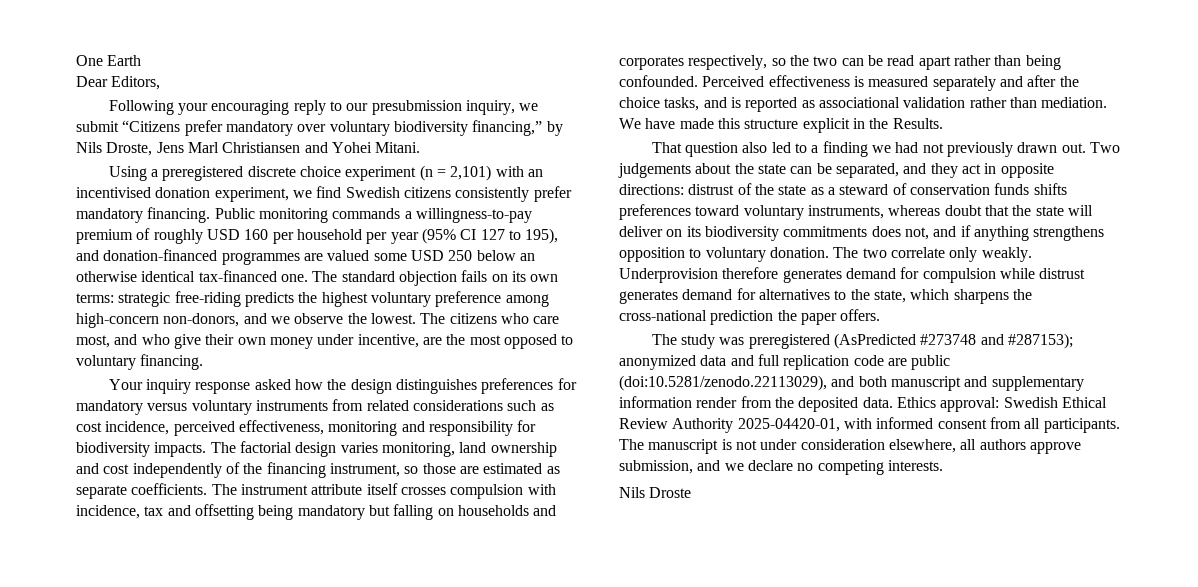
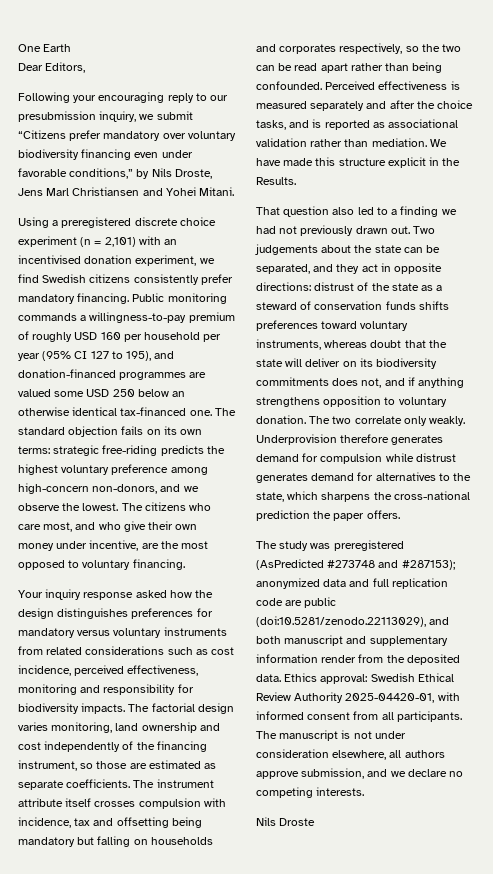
- Following your encouraging reply to our presubmission inquiry, we submit “Citizens prefer mandatory over voluntary biodiversity financing,” by Nils Droste, Jens Marl Christiansen and Yohei Mitani.
+ Following your encouraging reply to our presubmission inquiry, we submit “Citizens prefer mandatory over voluntary biodiversity financing even under favorable conditions,” by Nils Droste, Jens Marl Christiansen and Yohei Mitani.

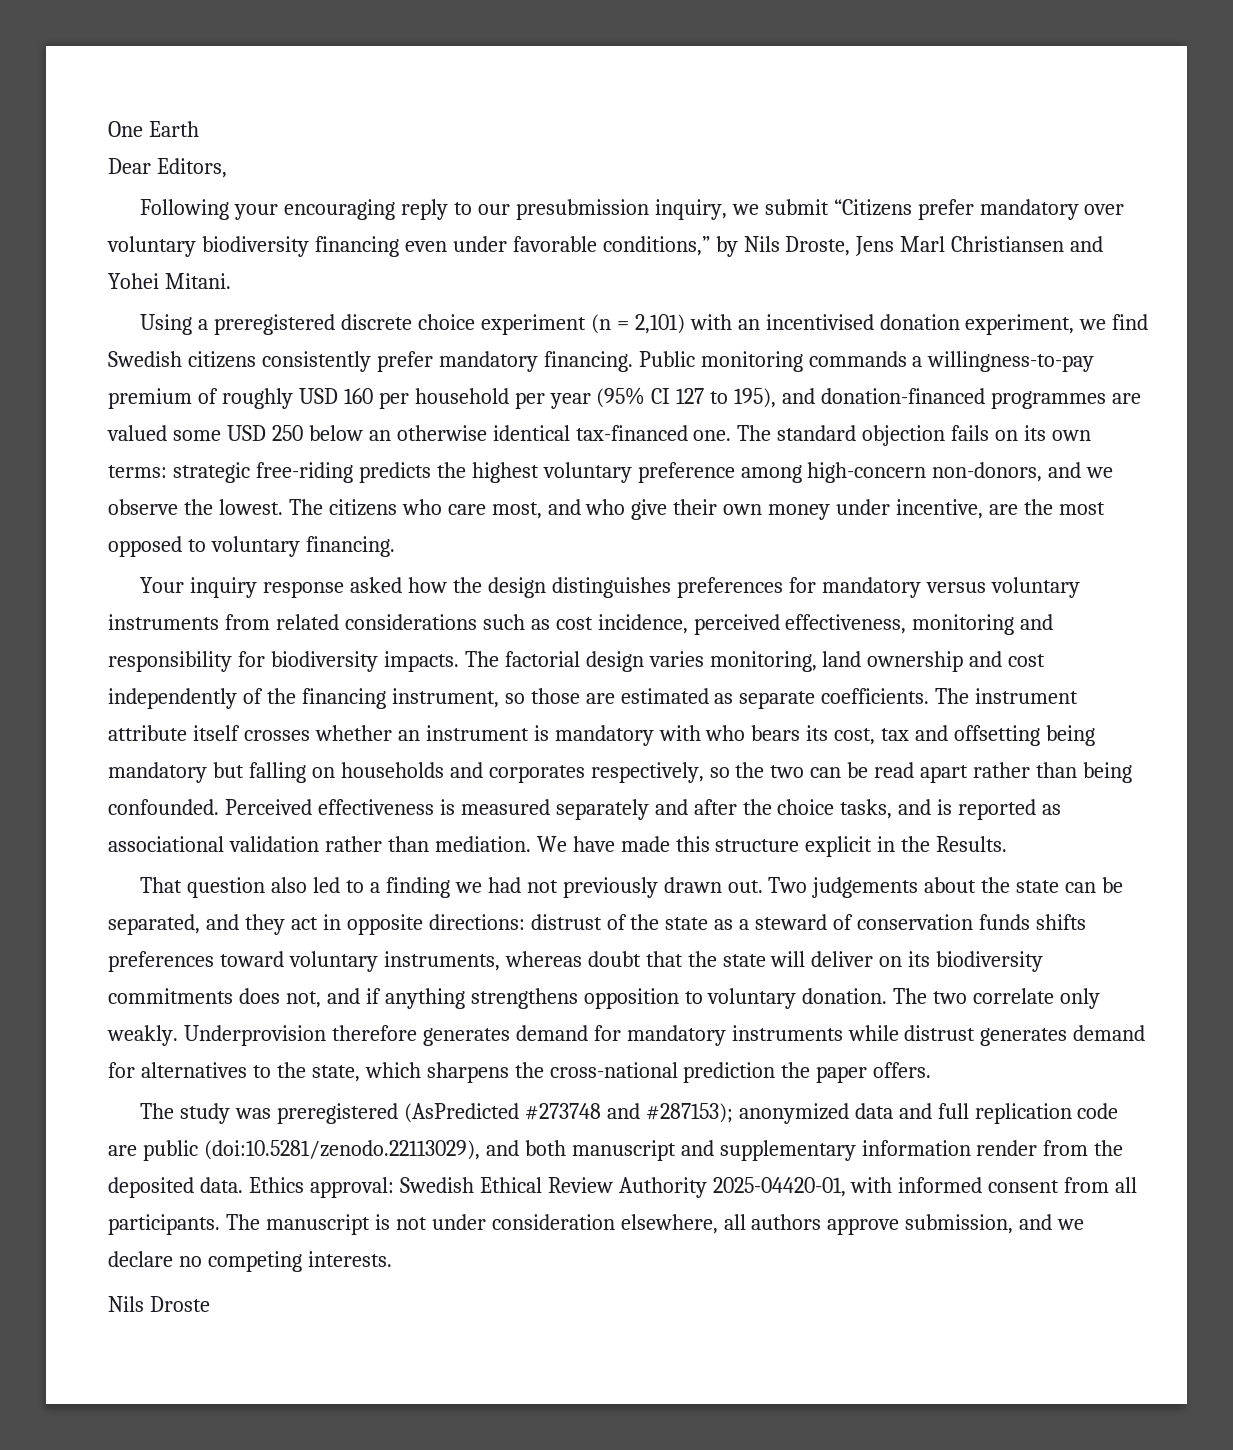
- The instrument attribute itself crosses compulsion with incidence, tax and offsetting being mandatory but falling on households and corporates respectively, so the two can be read apart rather than being confounded.
+ The instrument attribute itself crosses whether an instrument is mandatory with who bears its cost, tax and offsetting being mandatory but falling on households and corporates respectively, so the two can be read apart rather than being confounded.
- Underprovision therefore generates demand for compulsion while distrust generates demand for alternatives to the state, which sharpens the cross-national prediction the paper offers.
+ Underprovision therefore generates demand for mandatory instruments while distrust generates demand for alternatives to the state, which sharpens the cross-national prediction the paper offers.

